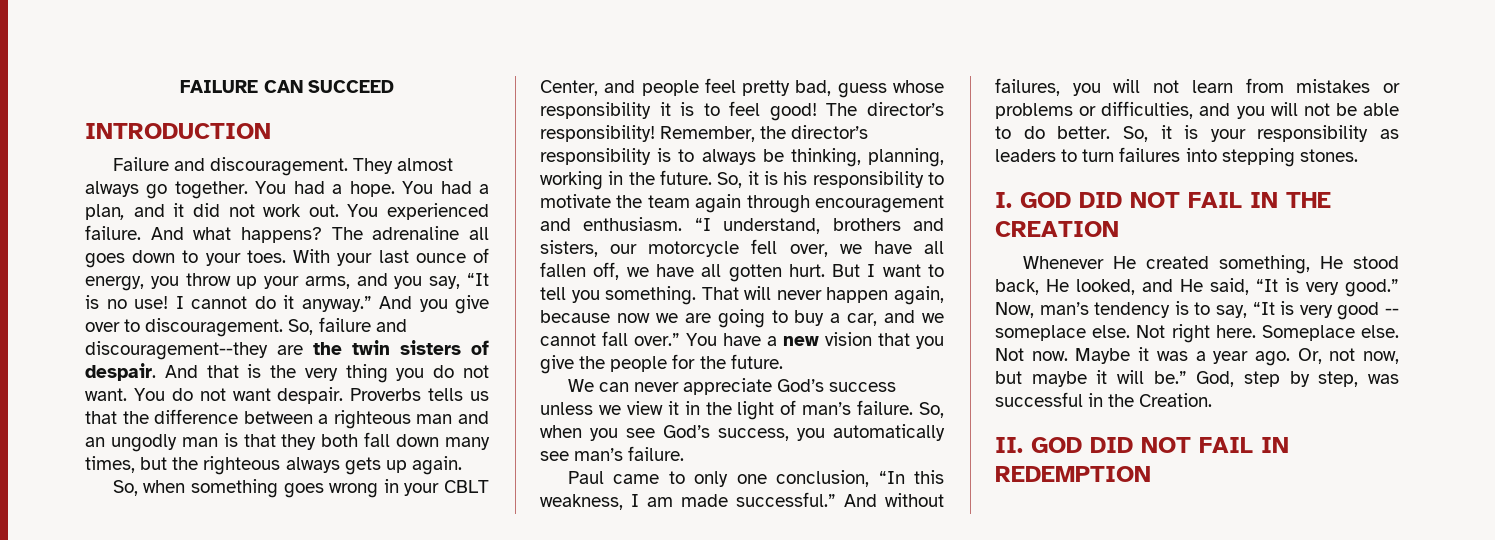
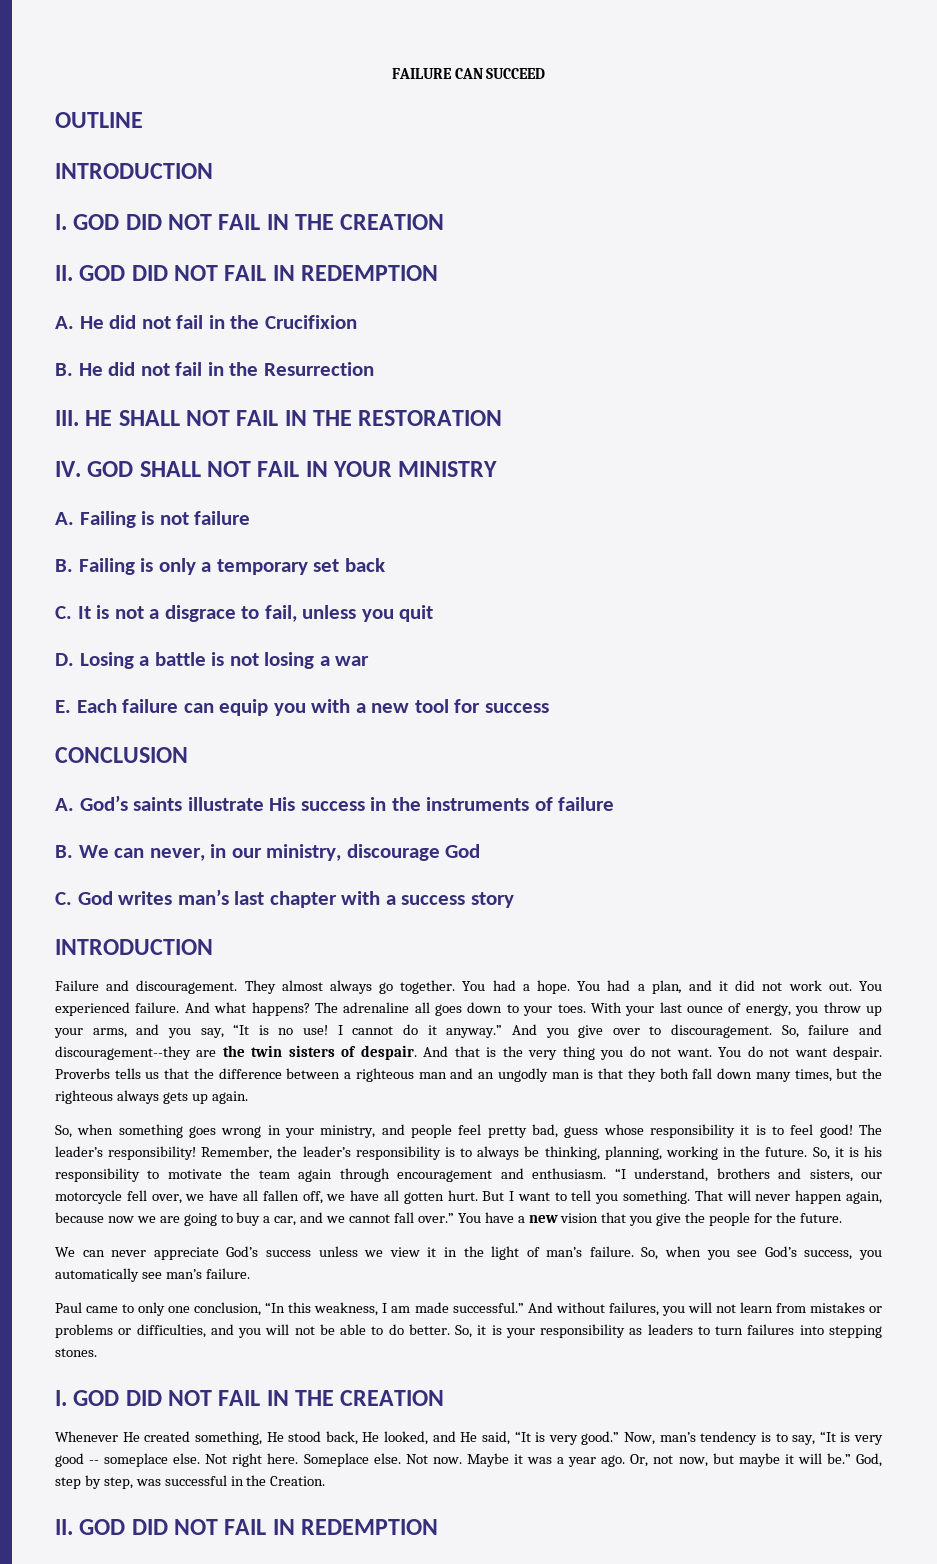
+ OUTLINE
+ INTRODUCTION
+ I. GOD DID NOT FAIL IN THE CREATION
+ II. GOD DID NOT FAIL IN REDEMPTION
+ A. He did not fail in the Crucifixion
+ B. He did not fail in the Resurrection
+ III. HE SHALL NOT FAIL IN THE RESTORATION
+ IV. GOD SHALL NOT FAIL IN YOUR MINISTRY
+ A. Failing is not failure
+ B. Failing is only a temporary set back
+ C. It is not a disgrace to fail, unless you quit
+ D. Losing a battle is not losing a war
+ E. Each failure can equip you with a new tool for success
+ CONCLUSION
+ A. God’s saints illustrate His success in the instruments of failure
+ B. We can never, in our ministry, discourage God
+ C. God writes man’s last chapter with a success story
- So, when something goes wrong in your CBLT Center, and people feel pretty bad, guess whose responsibility it is to feel good!
+ So, when something goes wrong in your ministry, and people feel pretty bad, guess whose responsibility it is to feel good!
- The director’s responsibility!
+ The leader’s responsibility!
- Remember, the director’s responsibility is to always be thinking, planning, working in the future.
+ Remember, the leader’s responsibility is to always be thinking, planning, working in the future.

